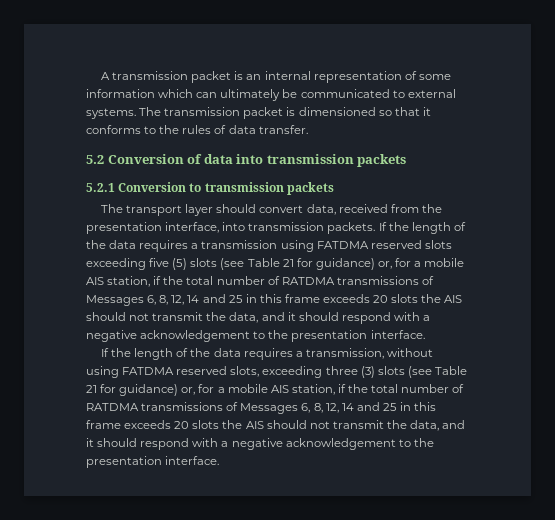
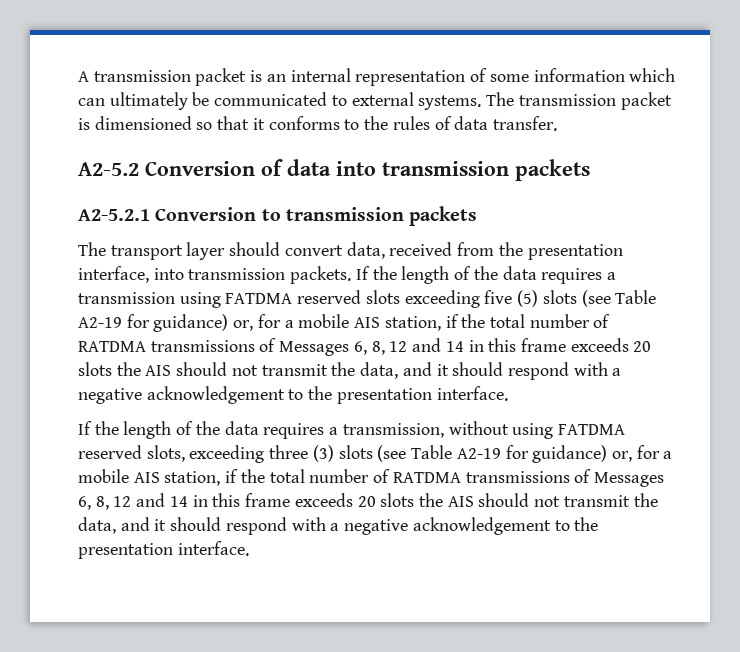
- 5.2 Conversion of data into transmission packets
+ A2-5.2 Conversion of data into transmission packets
- 5.2.1 Conversion to transmission packets
+ A2-5.2.1 Conversion to transmission packets
- If the length of the data requires a transmission using FATDMA reserved slots exceeding five (5) slots (see Table 21 for guidance) or, for a mobile AIS station, if the total number of RATDMA transmissions of Messages 6, 8, 12, 14 and 25 in this frame exceeds 20 slots the AIS should not transmit the data, and it should respond with a negative acknowledgement to the presentation interface.
+ If the length of the data requires a transmission using FATDMA reserved slots exceeding five (5) slots (see Table A2-19 for guidance) or, for a mobile AIS station, if the total number of RATDMA transmissions of Messages 6, 8, 12 and 14 in this frame exceeds 20 slots the AIS should not transmit the data, and it should respond with a negative acknowledgement to the presentation interface.
- If the length of the data requires a transmission, without using FATDMA reserved slots, exceeding three (3) slots (see Table 21 for guidance) or, for a mobile AIS station, if the total number of RATDMA transmissions of Messages 6, 8, 12, 14 and 25 in this frame exceeds 20 slots the AIS should not transmit the data, and it should respond with a negative acknowledgement to the presentation interface.
+ If the length of the data requires a transmission, without using FATDMA reserved slots, exceeding three (3) slots (see Table A2-19 for guidance) or, for a mobile AIS station, if the total number of RATDMA transmissions of Messages 6, 8, 12 and 14 in this frame exceeds 20 slots the AIS should not transmit the data, and it should respond with a negative acknowledgement to the presentation interface.

